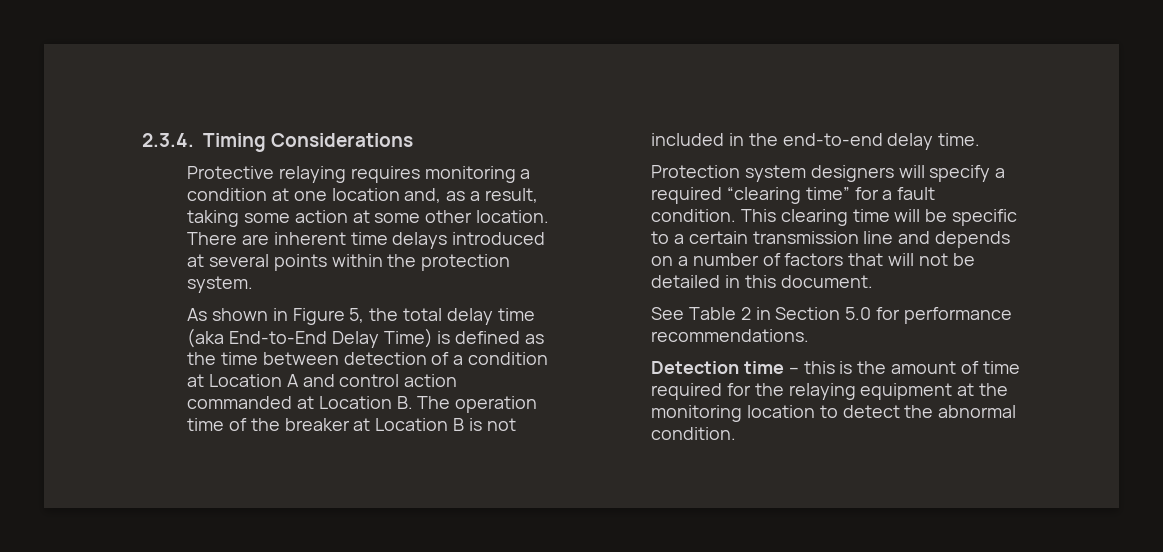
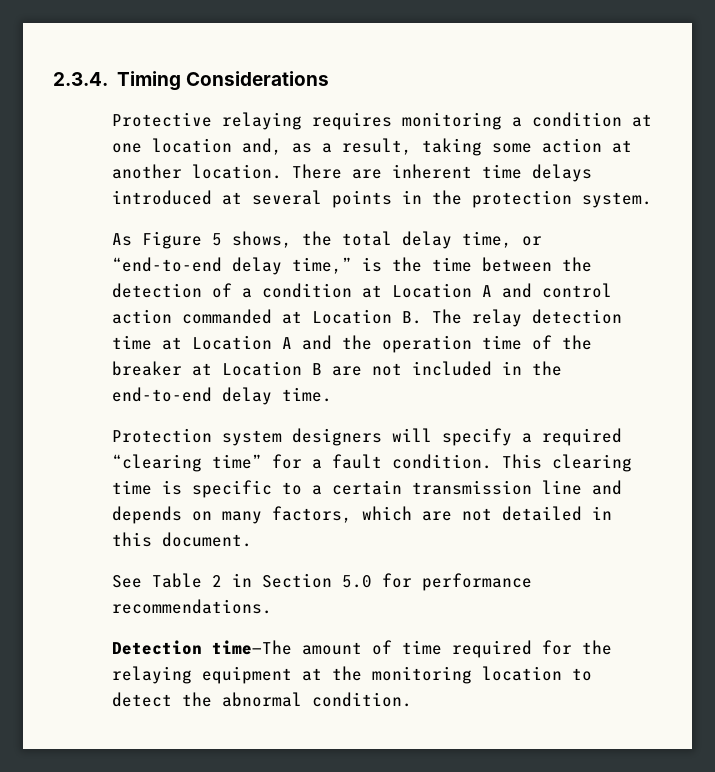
- Protective relaying requires monitoring a condition at one location and, as a result, taking some action at some other location.
+ Protective relaying requires monitoring a condition at one location and, as a result, taking some action at another location.
- There are inherent time delays introduced at several points within the protection system.
+ There are inherent time delays introduced at several points in the protection system.
- As shown in Figure 5, the total delay time (aka End-to-End Delay Time) is defined as the time between detection of a condition at Location A and control action commanded at Location B. The operation time of the breaker at Location B is not included in the end-to-end delay time.
+ As Figure 5 shows, the total delay time, or “end-to-end delay time,” is the time between the detection of a condition at Location A and control action commanded at Location B. The relay detection time at Location A and the operation time of the breaker at Location B are not included in the end-to-end delay time.
- This clearing time will be specific to a certain transmission line and depends on a number of factors that will not be detailed in this document.
+ This clearing time is specific to a certain transmission line and depends on many factors, which are not detailed in this document.
- Detection time – this is the amount of time required for the relaying equipment at the monitoring location to detect the abnormal condition.
+ Detection time—The amount of time required for the relaying equipment at the monitoring location to detect the abnormal condition.

